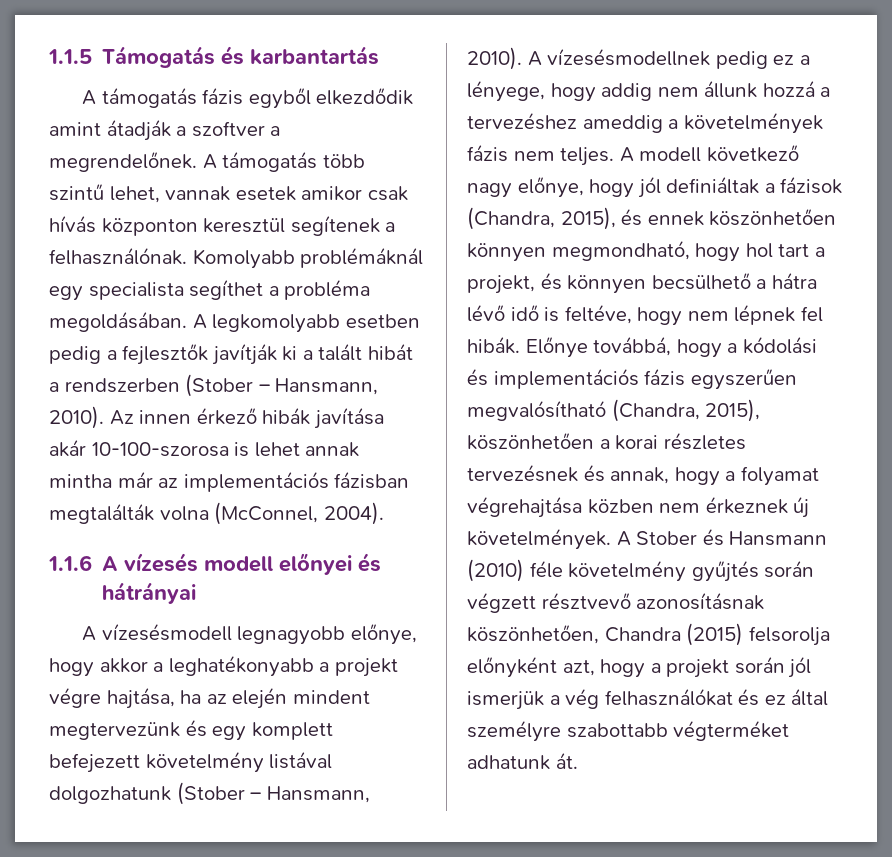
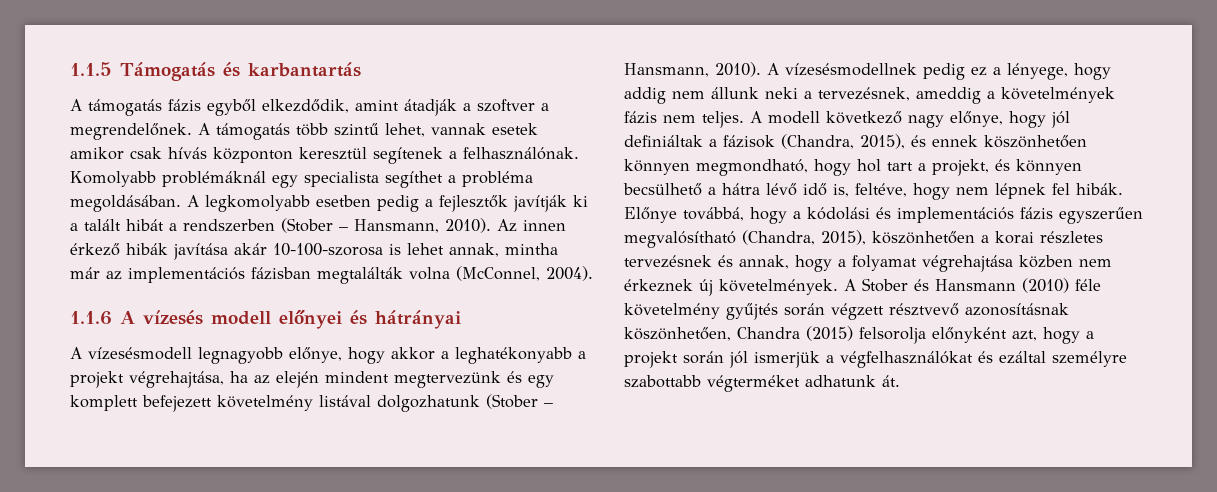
- A támogatás fázis egyből elkezdődik amint átadják a szoftver a megrendelőnek.
+ A támogatás fázis egyből elkezdődik, amint átadják a szoftver a megrendelőnek.
- Az innen érkező hibák javítása akár 10-100-szorosa is lehet annak mintha már az implementációs fázisban megtalálták volna (McConnel, 2004).
+ Az innen érkező hibák javítása akár 10-100-szorosa is lehet annak, mintha már az implementációs fázisban megtalálták volna (McConnel, 2004).
- A vízesésmodell legnagyobb előnye, hogy akkor a leghatékonyabb a projekt végre hajtása, ha az elején mindent megtervezünk és egy komplett befejezett követelmény listával dolgozhatunk (Stober – Hansmann, 2010).
+ A vízesésmodell legnagyobb előnye, hogy akkor a leghatékonyabb a projekt végrehajtása, ha az elején mindent megtervezünk és egy komplett befejezett követelmény listával dolgozhatunk (Stober – Hansmann, 2010).
- A vízesésmodellnek pedig ez a lényege, hogy addig nem állunk hozzá a tervezéshez ameddig a követelmények fázis nem teljes.
+ A vízesésmodellnek pedig ez a lényege, hogy addig nem állunk neki a tervezésnek, ameddig a követelmények fázis nem teljes.
- A modell következő nagy előnye, hogy jól definiáltak a fázisok (Chandra, 2015), és ennek köszönhetően könnyen megmondható, hogy hol tart a projekt, és könnyen becsülhető a hátra lévő idő is feltéve, hogy nem lépnek fel hibák.
+ A modell következő nagy előnye, hogy jól definiáltak a fázisok (Chandra, 2015), és ennek köszönhetően könnyen megmondható, hogy hol tart a projekt, és könnyen becsülhető a hátra lévő idő is, feltéve, hogy nem lépnek fel hibák.
- A Stober és Hansmann (2010) féle követelmény gyűjtés során végzett résztvevő azonosításnak köszönhetően, Chandra (2015) felsorolja előnyként azt, hogy a projekt során jól ismerjük a vég felhasználókat és ez által személyre szabottabb végterméket adhatunk át.
+ A Stober és Hansmann (2010) féle követelmény gyűjtés során végzett résztvevő azonosításnak köszönhetően, Chandra (2015) felsorolja előnyként azt, hogy a projekt során jól ismerjük a végfelhasználókat és ezáltal személyre szabottabb végterméket adhatunk át.

